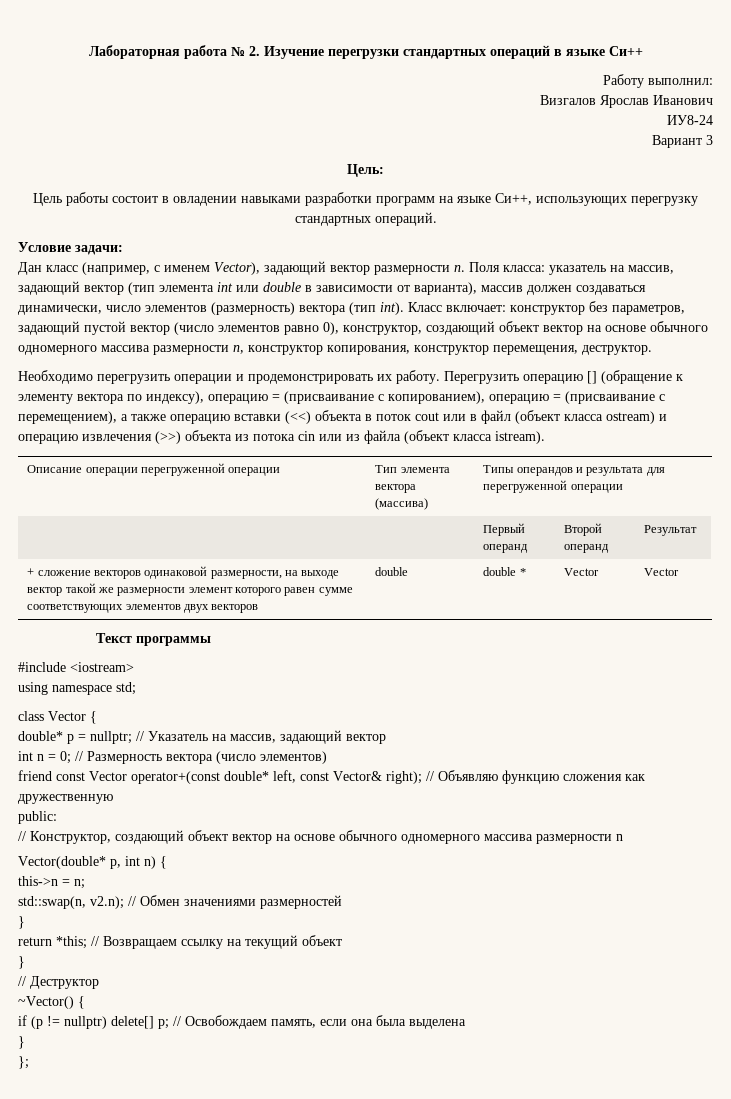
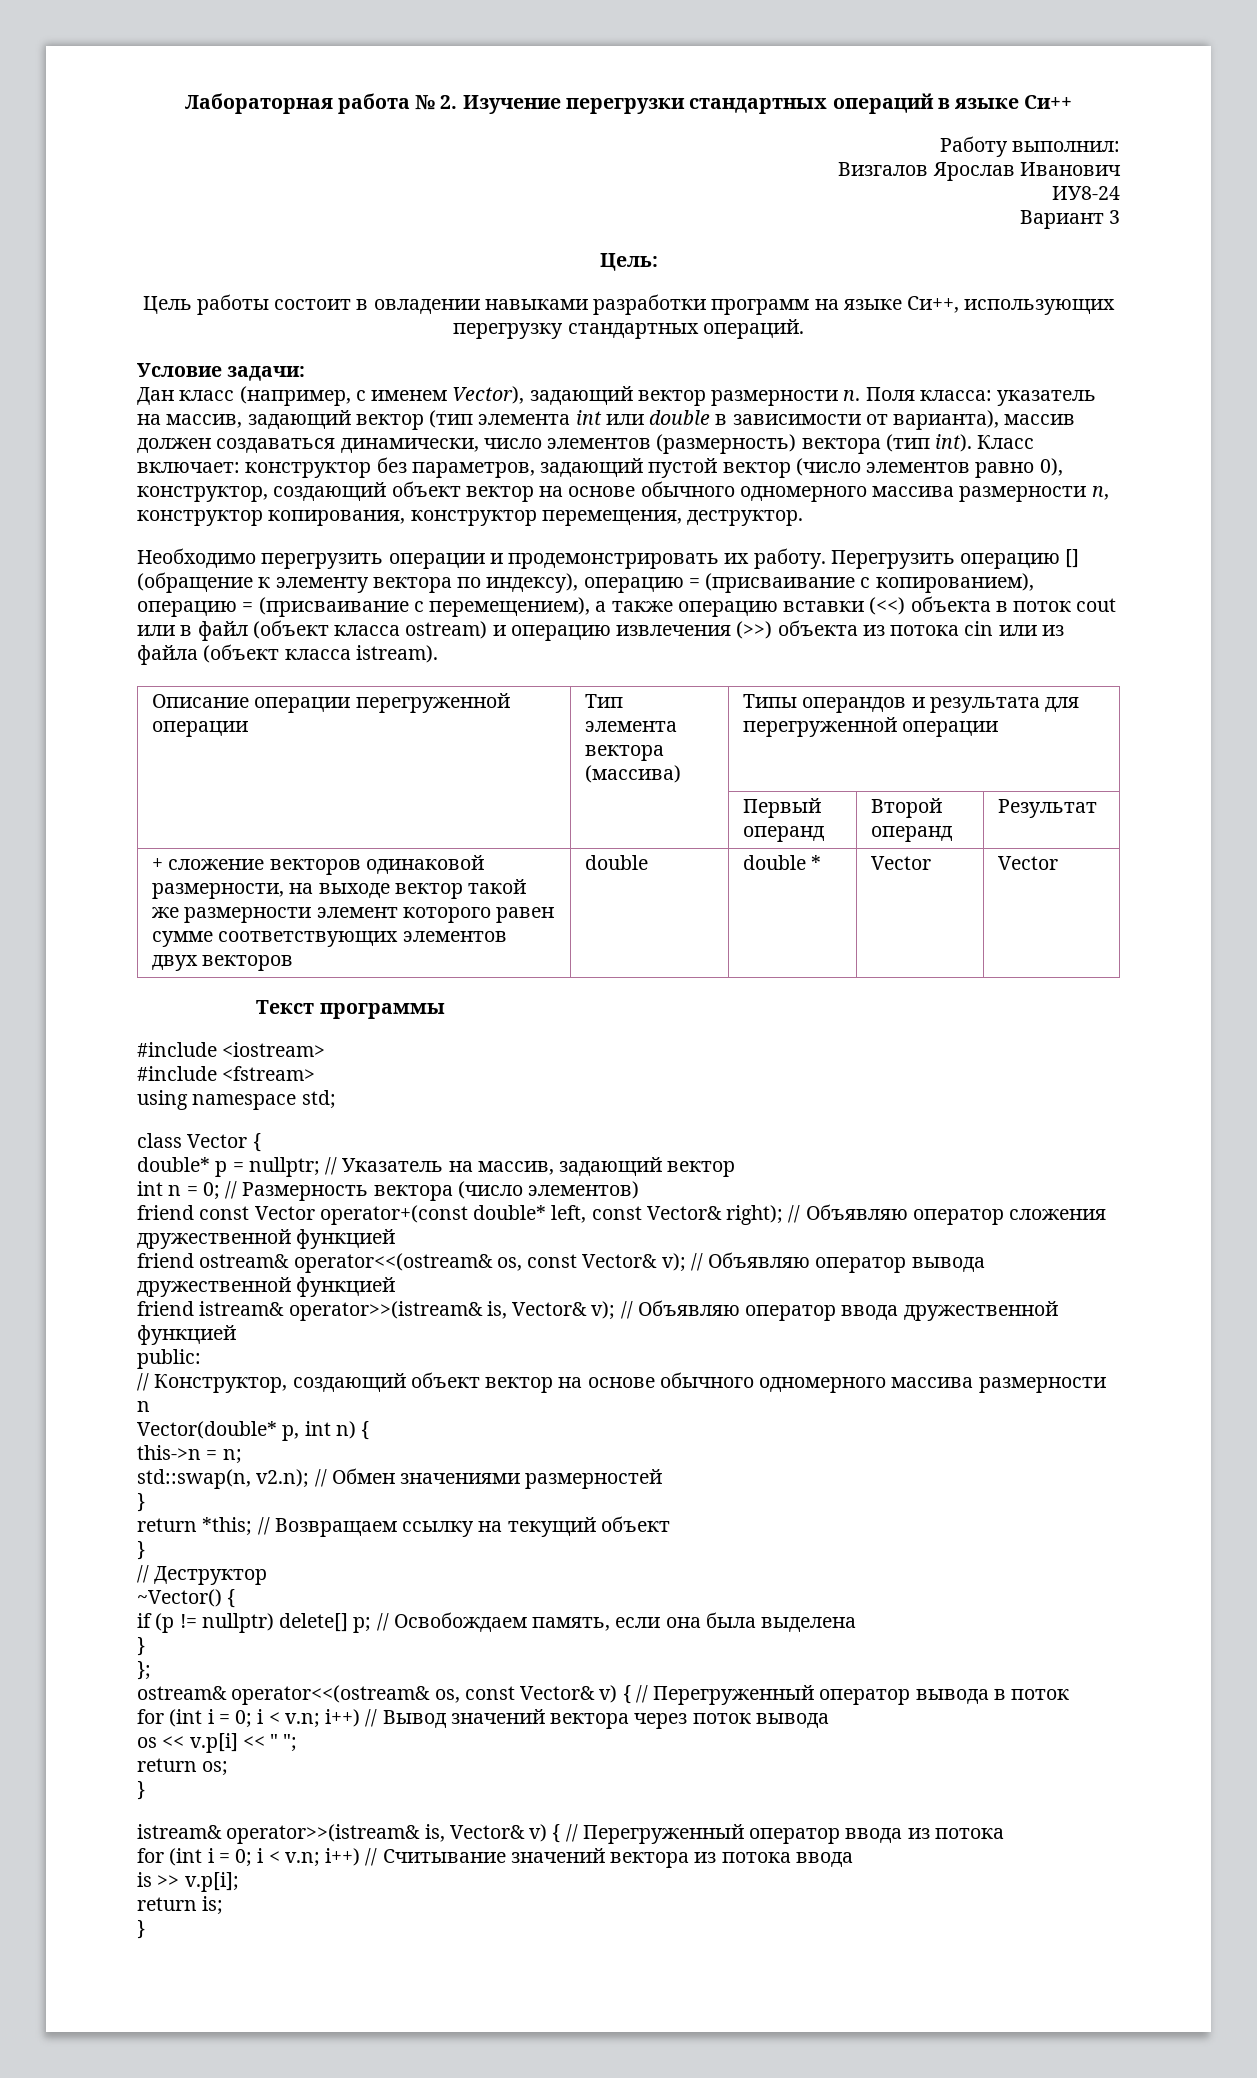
+ #include <fstream>
- friend const Vector operator+(const double* left, const Vector& right); // Объявляю функцию сложения как дружественную
+ friend const Vector operator+(const double* left, const Vector& right); // Объявляю оператор сложения дружественной функцией
+ friend ostream& operator<<(ostream& os, const Vector& v); // Объявляю оператор вывода дружественной функцией
+ friend istream& operator>>(istream& is, Vector& v); // Объявляю оператор ввода дружественной функцией
+ ostream& operator<<(ostream& os, const Vector& v) { // Перегруженный оператор вывода в поток
+ for (int i = 0; i < v.n; i++) // Вывод значений вектора через поток вывода
+ os << v.p[i] << " ";
+ return os;
+ }
+ istream& operator>>(istream& is, Vector& v) { // Перегруженный оператор ввода из потока
+ for (int i = 0; i < v.n; i++) // Считывание значений вектора из потока ввода
+ is >> v.p[i];
+ return is;
+ }

